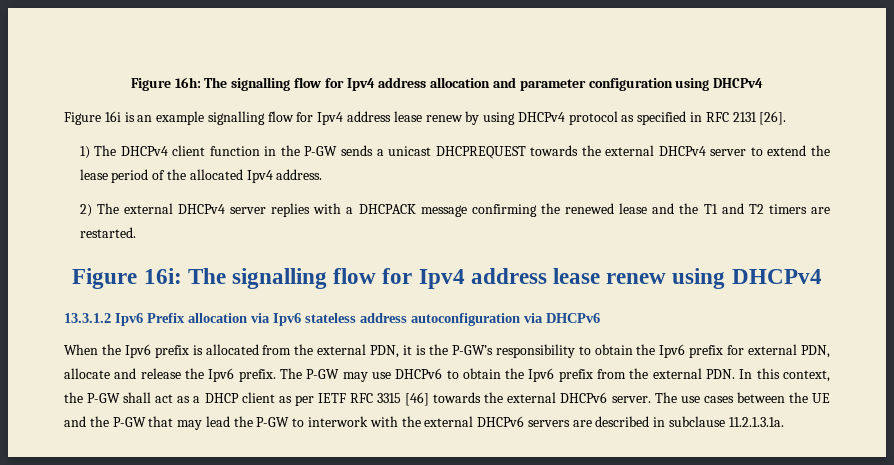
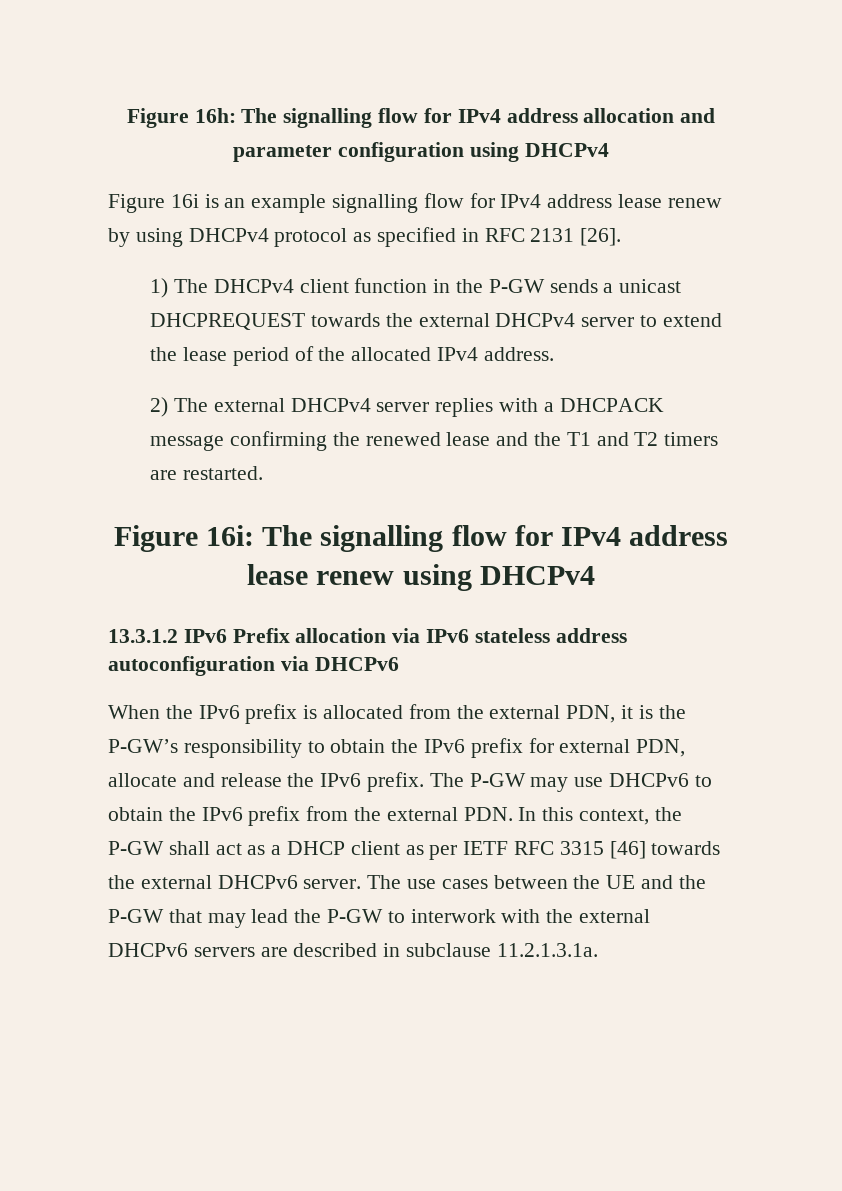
- Figure 16h: The signalling flow for Ipv4 address allocation and parameter configuration using DHCPv4
+ Figure 16h: The signalling flow for IPv4 address allocation and parameter configuration using DHCPv4
- Figure 16i is an example signalling flow for Ipv4 address lease renew by using DHCPv4 protocol as specified in RFC 2131 [26].
+ Figure 16i is an example signalling flow for IPv4 address lease renew by using DHCPv4 protocol as specified in RFC 2131 [26].
- 1) The DHCPv4 client function in the P-GW sends a unicast DHCPREQUEST towards the external DHCPv4 server to extend the lease period of the allocated Ipv4 address.
+ 1) The DHCPv4 client function in the P-GW sends a unicast DHCPREQUEST towards the external DHCPv4 server to extend the lease period of the allocated IPv4 address.
- Figure 16i: The signalling flow for Ipv4 address lease renew using DHCPv4
+ Figure 16i: The signalling flow for IPv4 address lease renew using DHCPv4
- 13.3.1.2 Ipv6 Prefix allocation via Ipv6 stateless address autoconfiguration via DHCPv6
+ 13.3.1.2 IPv6 Prefix allocation via IPv6 stateless address autoconfiguration via DHCPv6
- When the Ipv6 prefix is allocated from the external PDN, it is the P-GW’s responsibility to obtain the Ipv6 prefix for external PDN, allocate and release the Ipv6 prefix.
+ When the IPv6 prefix is allocated from the external PDN, it is the P-GW’s responsibility to obtain the IPv6 prefix for external PDN, allocate and release the IPv6 prefix.
- The P-GW may use DHCPv6 to obtain the Ipv6 prefix from the external PDN. In this context, the P-GW shall act as a DHCP client as per IETF RFC 3315 [46] towards the external DHCPv6 server.
+ The P-GW may use DHCPv6 to obtain the IPv6 prefix from the external PDN. In this context, the P-GW shall act as a DHCP client as per IETF RFC 3315 [46] towards the external DHCPv6 server.

